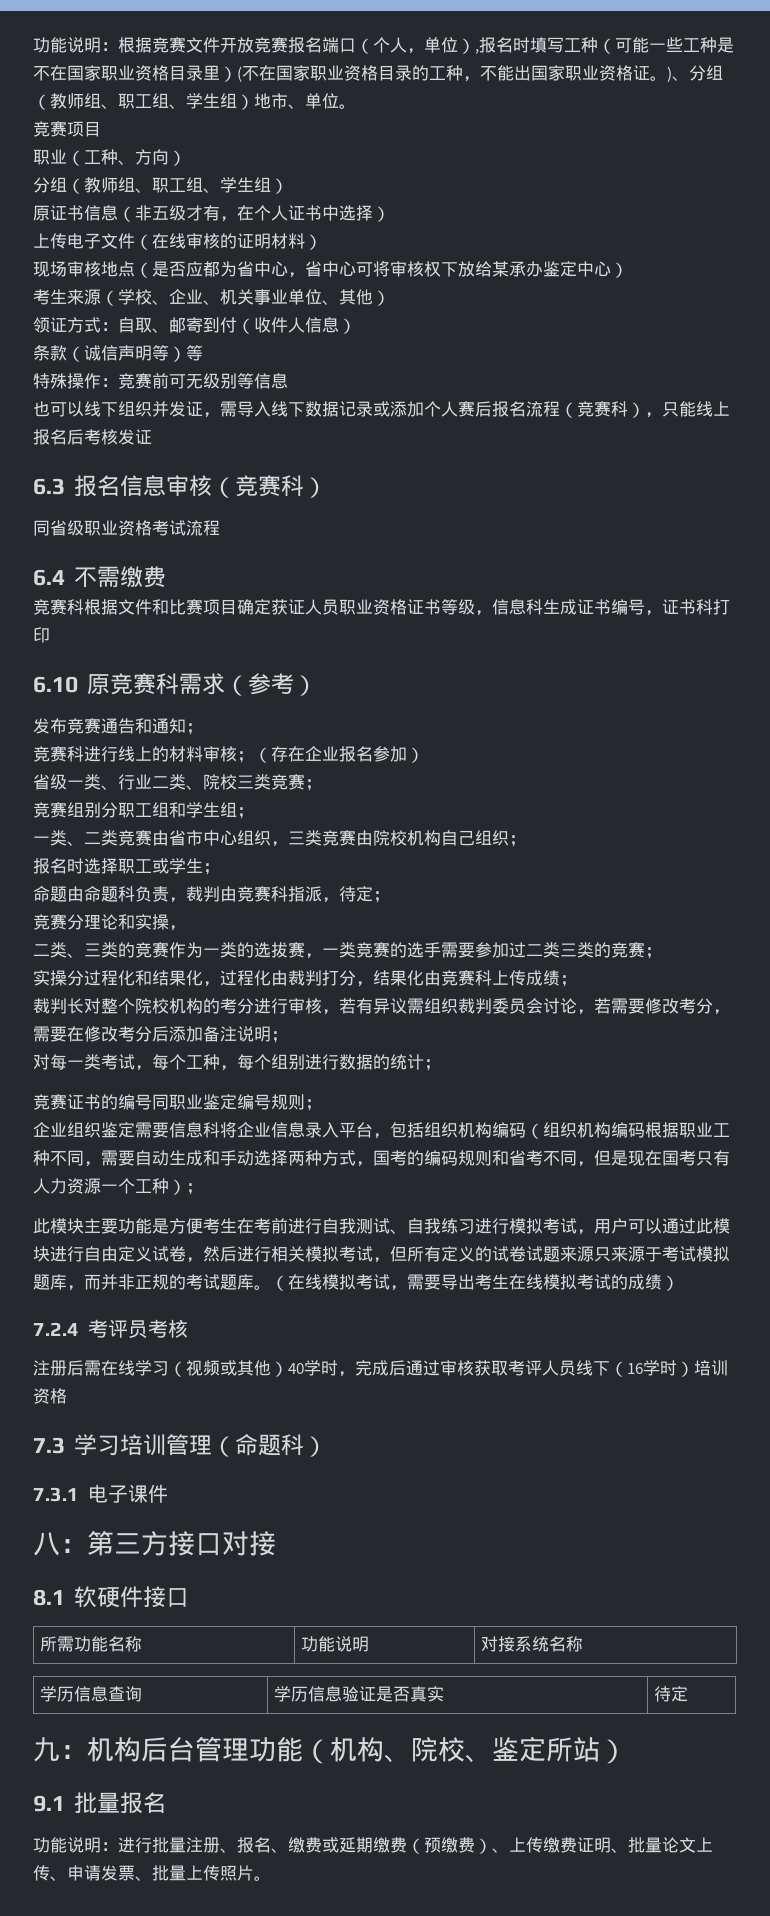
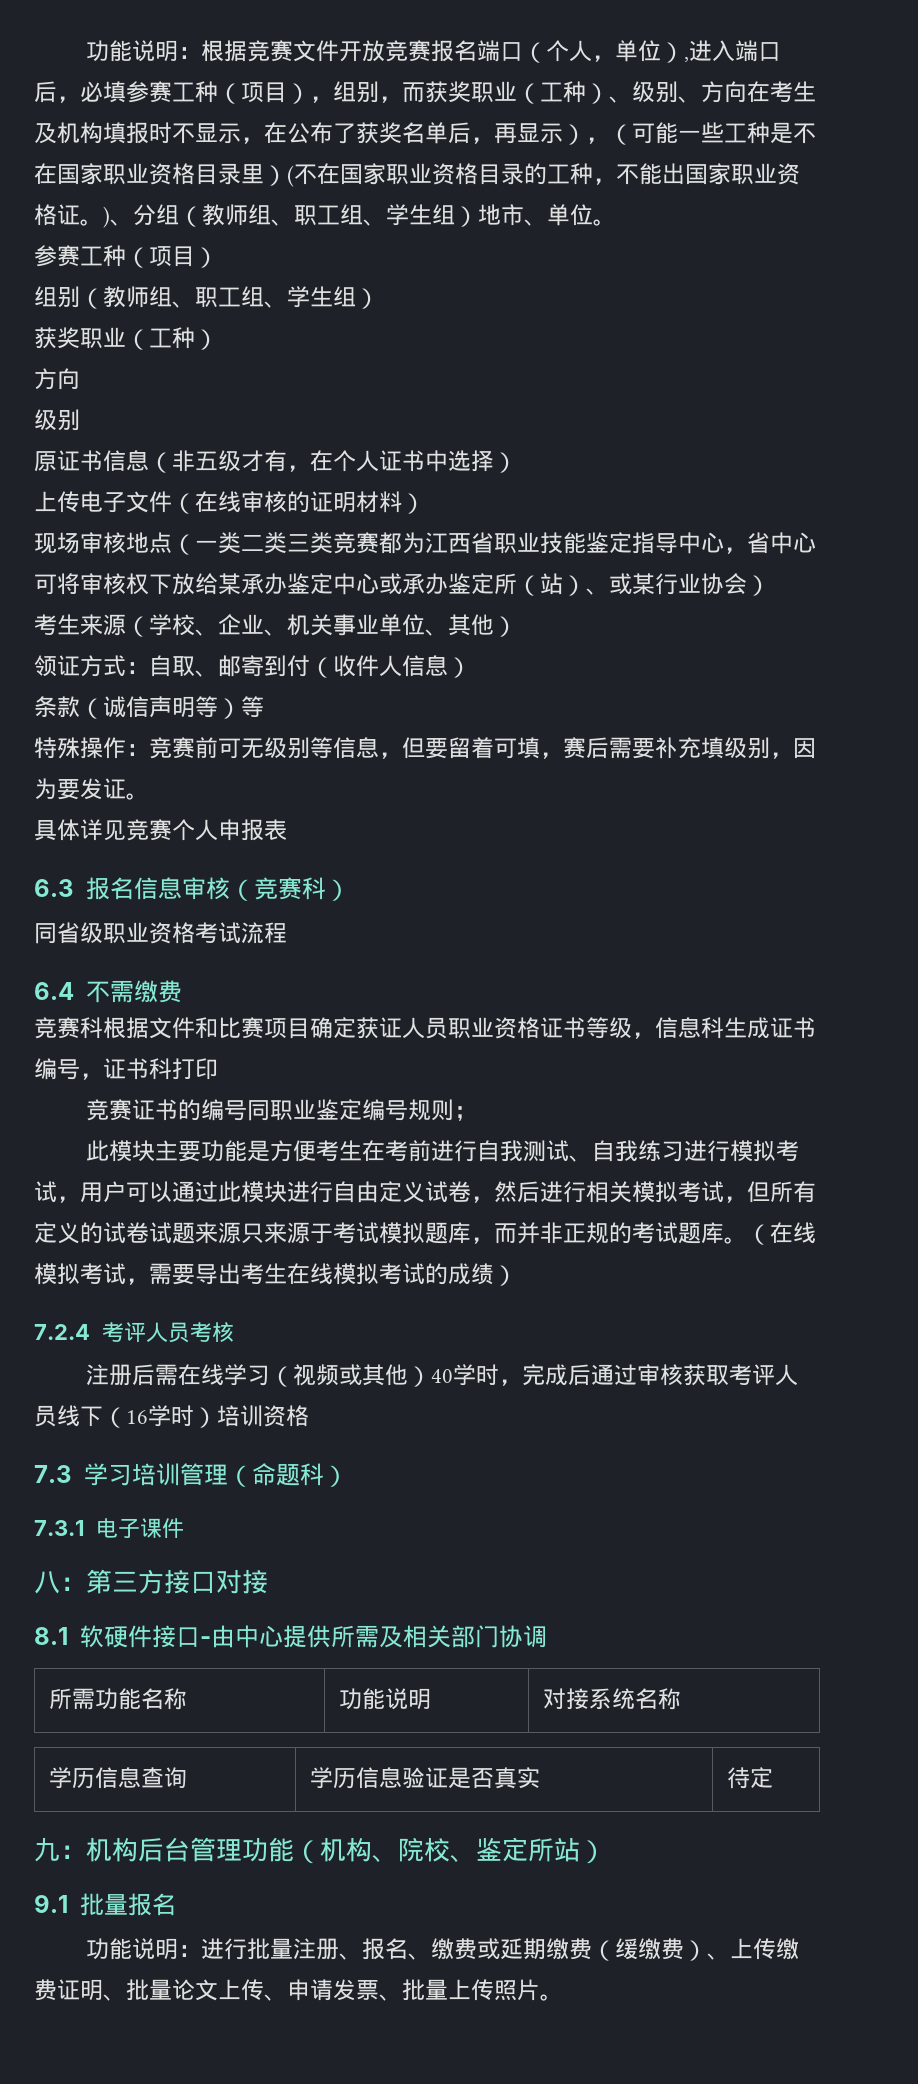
- 功能说明：根据竞赛文件开放竞赛报名端口（个人，单位）,报名时填写工种（可能一些工种是不在国家职业资格目录里）(不在国家职业资格目录的工种，不能出国家职业资格证。)、分组（教师组、职工组、学生组）地市、单位。
- 竞赛项目
- 职业（工种、方向）
- 分组（教师组、职工组、学生组）
+ 功能说明：根据竞赛文件开放竞赛报名端口（个人，单位）,进入端口后，必填参赛工种（项目），组别，而获奖职业（工种）、级别、方向在考生及机构填报时不显示，在公布了获奖名单后，再显示），（可能一些工种是不在国家职业资格目录里）(不在国家职业资格目录的工种，不能出国家职业资格证。)、分组（教师组、职工组、学生组）地市、单位。
+ 参赛工种（项目）
+ 组别（教师组、职工组、学生组）
+ 获奖职业（工种）
+ 方向
+ 级别
- 现场审核地点（是否应都为省中心，省中心可将审核权下放给某承办鉴定中心）
+ 现场审核地点（一类二类三类竞赛都为江西省职业技能鉴定指导中心，省中心可将审核权下放给某承办鉴定中心或承办鉴定所（站）、或某行业协会）
- 特殊操作：竞赛前可无级别等信息
- 也可以线下组织并发证，需导入线下数据记录或添加个人赛后报名流程（竞赛科），只能线上报名后考核发证
+ 特殊操作：竞赛前可无级别等信息，但要留着可填，赛后需要补充填级别，因为要发证。
+ 具体详见竞赛个人申报表
- 6.10原竞赛科需求（参考）
- 发布竞赛通告和通知；
- 竞赛科进行线上的材料审核；（存在企业报名参加）
- 省级一类、行业二类、院校三类竞赛；
- 竞赛组别分职工组和学生组；
- 一类、二类竞赛由省市中心组织，三类竞赛由院校机构自己组织；
- 报名时选择职工或学生；
- 命题由命题科负责，裁判由竞赛科指派，待定；
- 竞赛分理论和实操，
- 二类、三类的竞赛作为一类的选拔赛，一类竞赛的选手需要参加过二类三类的竞赛；
- 实操分过程化和结果化，过程化由裁判打分，结果化由竞赛科上传成绩；
- 裁判长对整个院校机构的考分进行审核，若有异议需组织裁判委员会讨论，若需要修改考分，需要在修改考分后添加备注说明；
- 对每一类考试，每个工种，每个组别进行数据的统计；
- 企业组织鉴定需要信息科将企业信息录入平台，包括组织机构编码（组织机构编码根据职业工种不同，需要自动生成和手动选择两种方式，国考的编码规则和省考不同，但是现在国考只有人力资源一个工种）；
- 7.2.4考评员考核
+ 7.2.4考评人员考核
- 8.1软硬件接口
+ 8.1软硬件接口-由中心提供所需及相关部门协调
- 功能说明：进行批量注册、报名、缴费或延期缴费（预缴费）、上传缴费证明、批量论文上传、申请发票、批量上传照片。
+ 功能说明：进行批量注册、报名、缴费或延期缴费（缓缴费）、上传缴费证明、批量论文上传、申请发票、批量上传照片。

